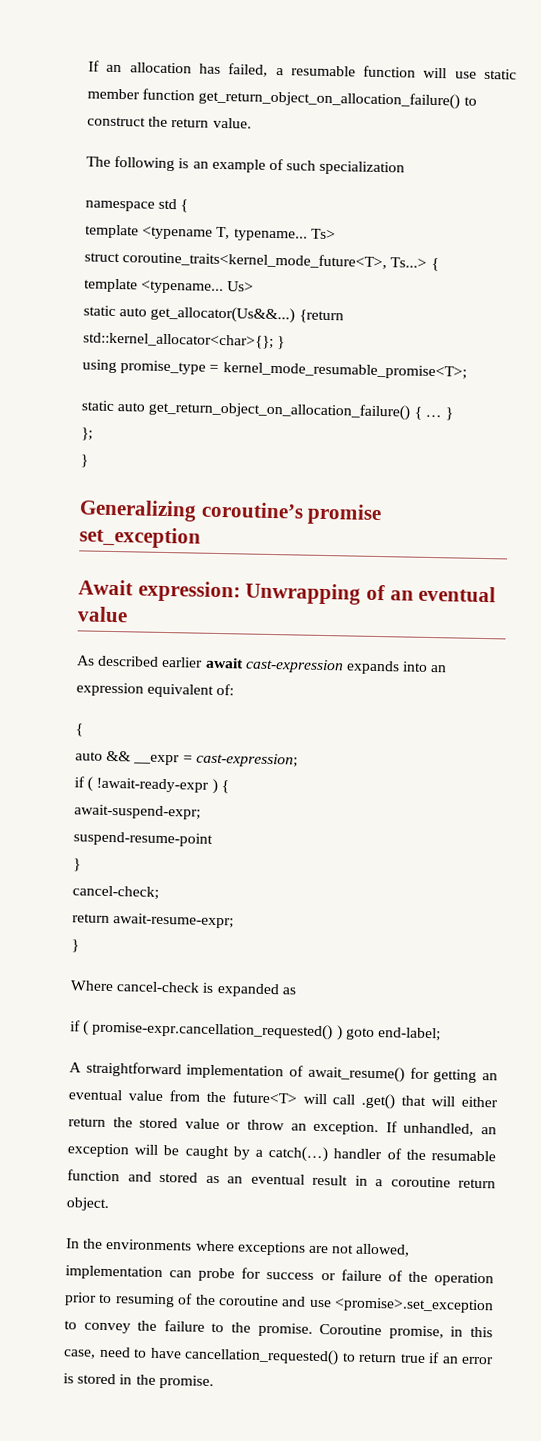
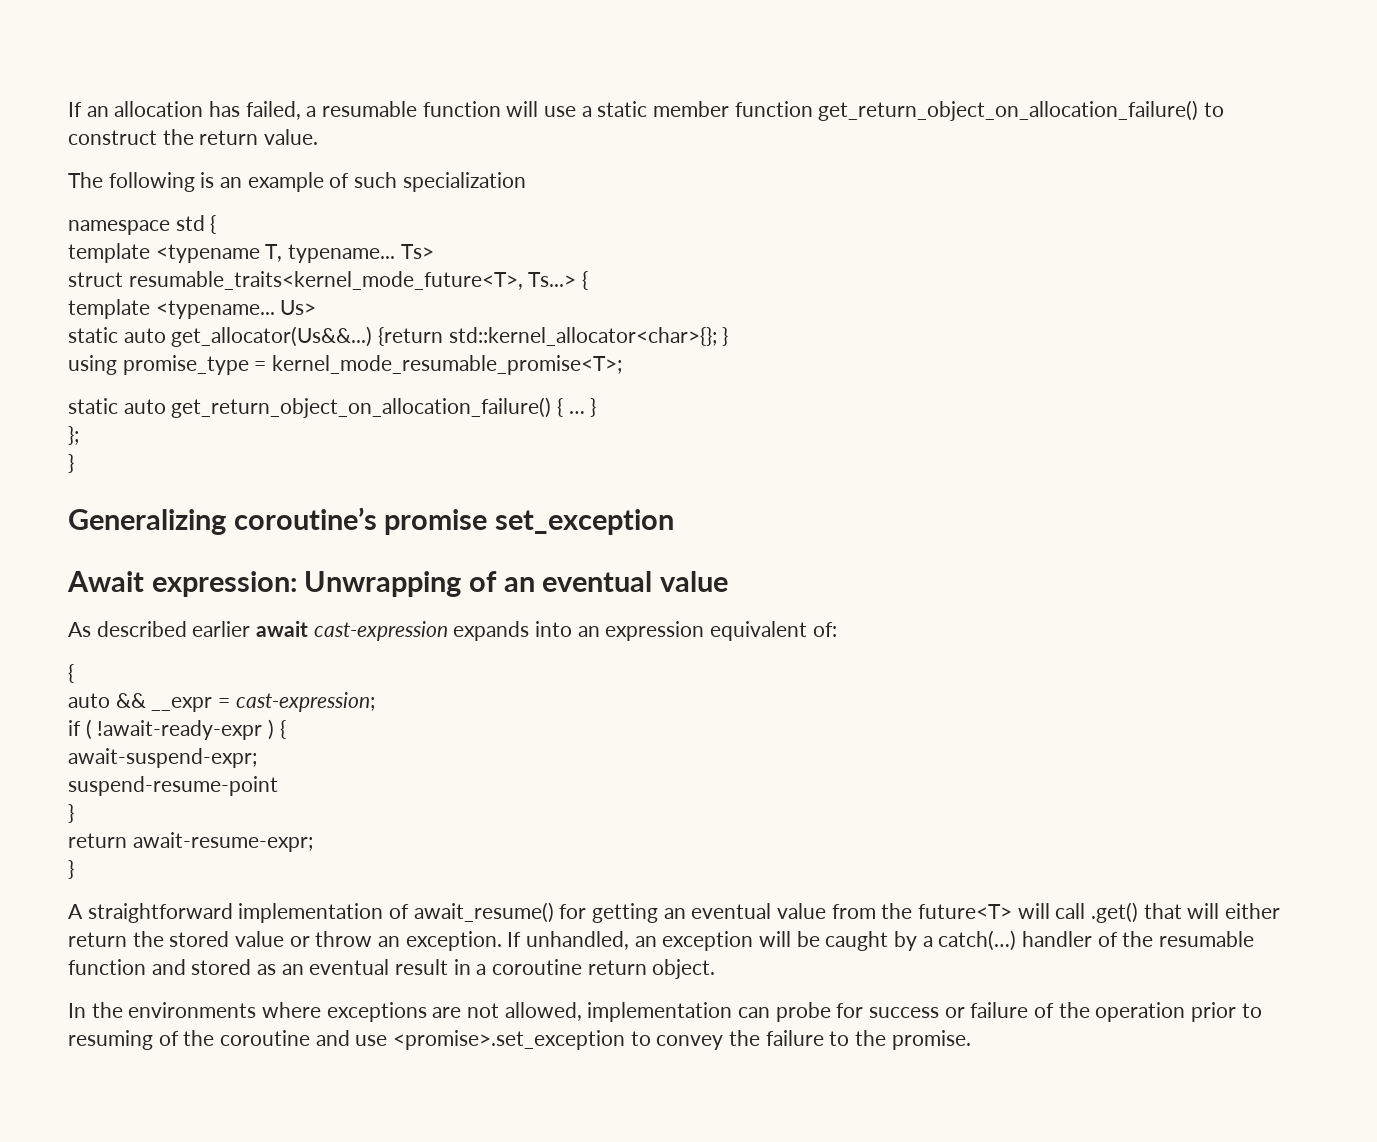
- If an allocation has failed, a resumable function will use static member function get_return_object_on_allocation_failure() to construct the return value.
+ If an allocation has failed, a resumable function will use a static member function get_return_object_on_allocation_failure() to construct the return value.
- struct coroutine_traits<kernel_mode_future<T>, Ts...> {
+ struct resumable_traits<kernel_mode_future<T>, Ts...> {
- cancel-check;
- Where cancel-check is expanded as
- if ( promise-expr.cancellation_requested() ) goto end-label;
- Coroutine promise, in this case, need to have cancellation_requested() to return true if an error is stored in the promise.

